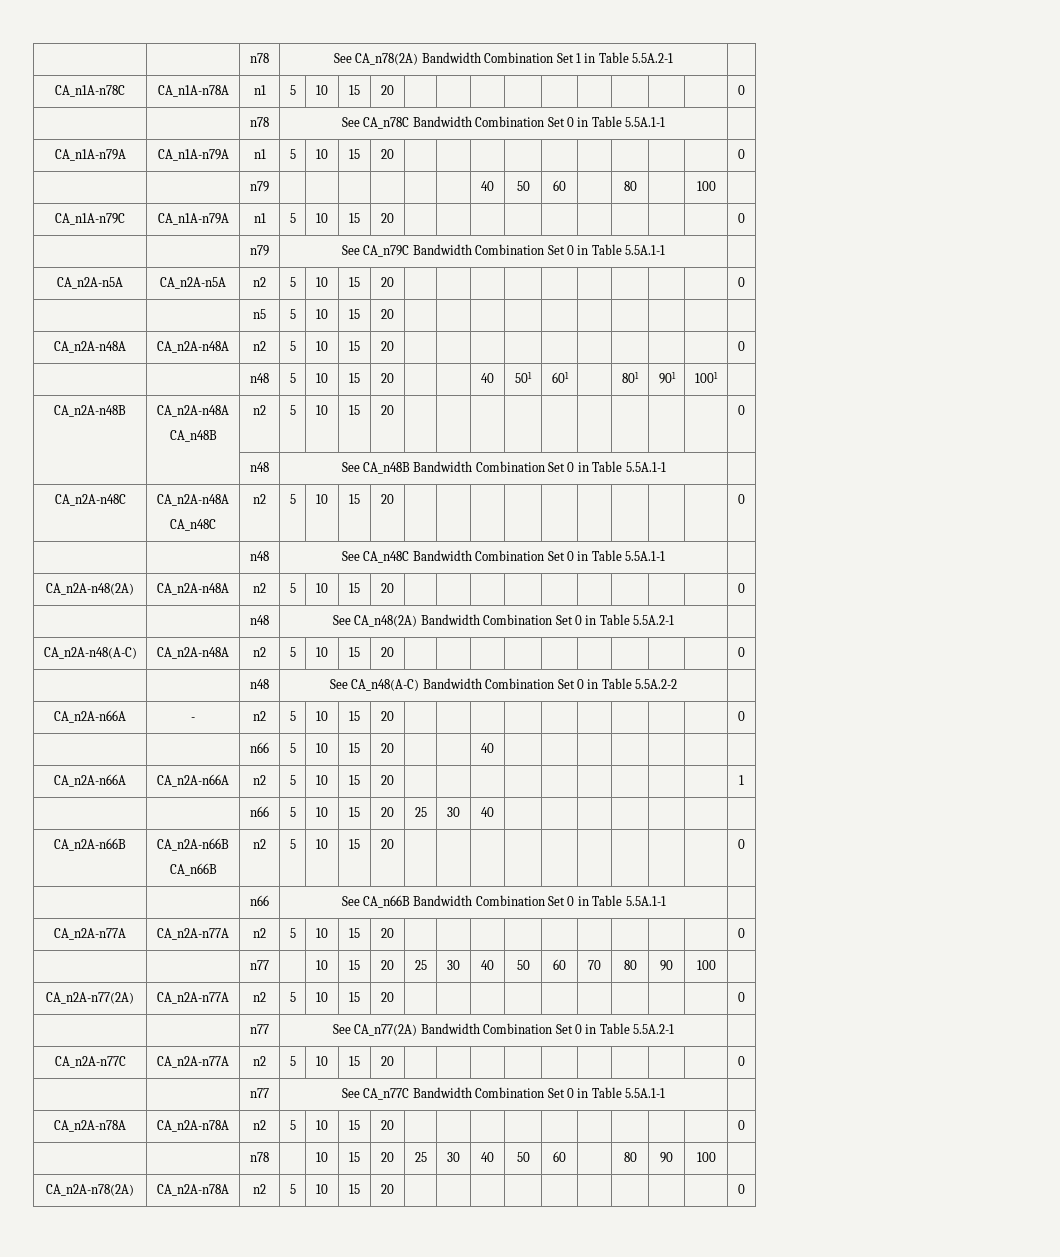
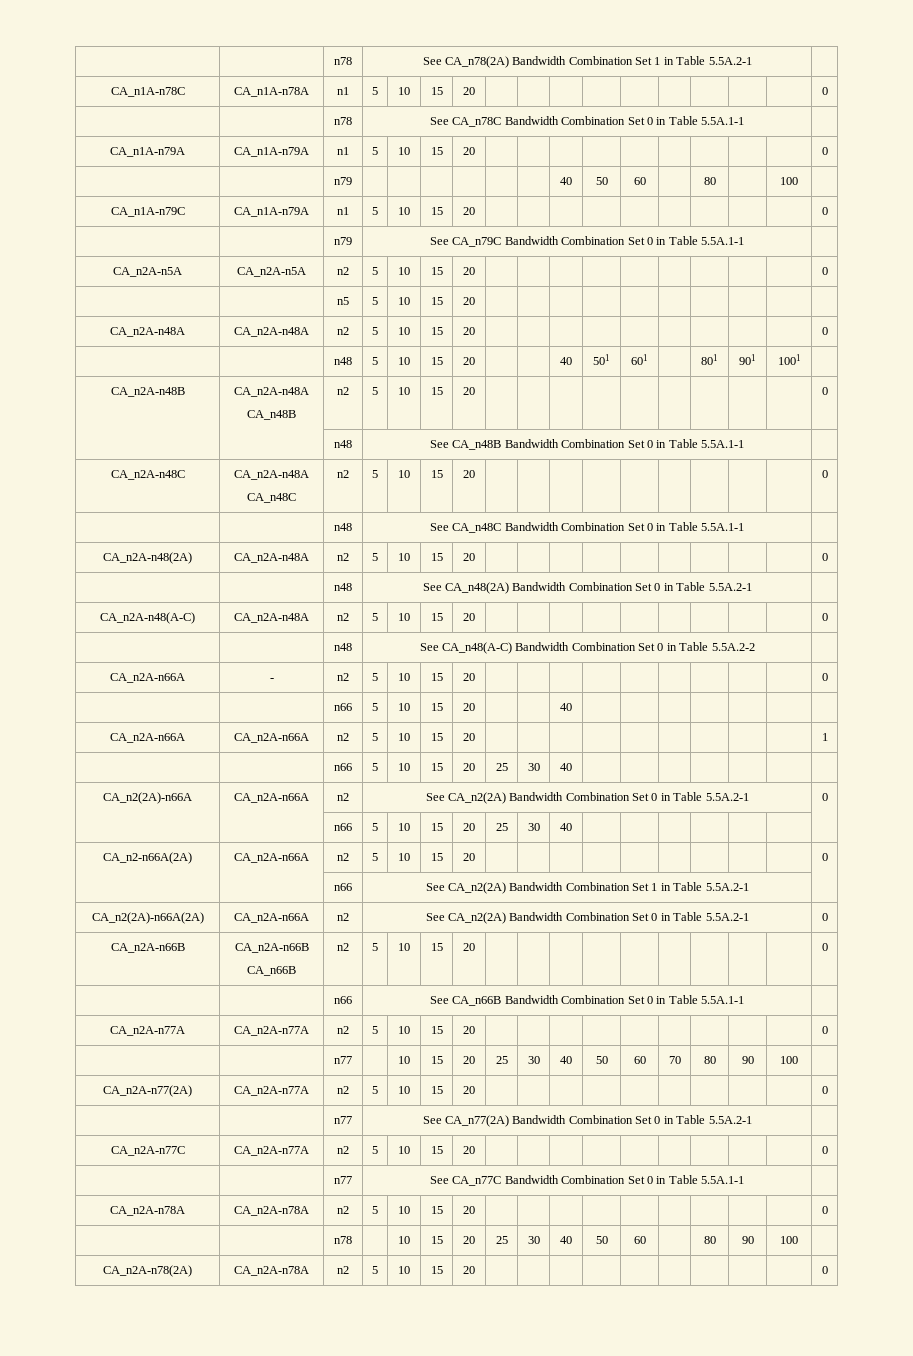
+ CA_n2(2A)-n66A | CA_n2A-n66A | n2 | See CA_n2(2A) Bandwidth Combination Set 0 in Table 5.5A.2-1 | 0
+ | | n66 | 5 | 10 | 15 | 20 | 25 | 30 | 40 | | | | | | |
+ CA_n2-n66A(2A) | CA_n2A-n66A | n2 | 5 | 10 | 15 | 20 | | | | | | | | | | 0
+ | | n66 | See CA_n2(2A) Bandwidth Combination Set 1 in Table 5.5A.2-1 |
+ CA_n2(2A)-n66A(2A) | CA_n2A-n66A | n2 | See CA_n2(2A) Bandwidth Combination Set 0 in Table 5.5A.2-1 | 0

